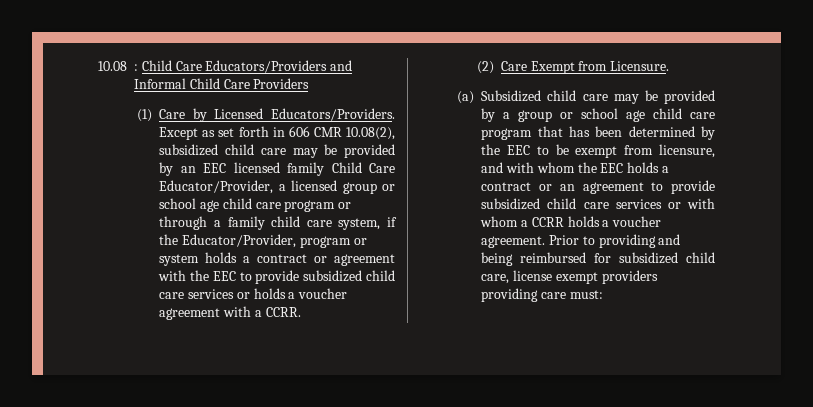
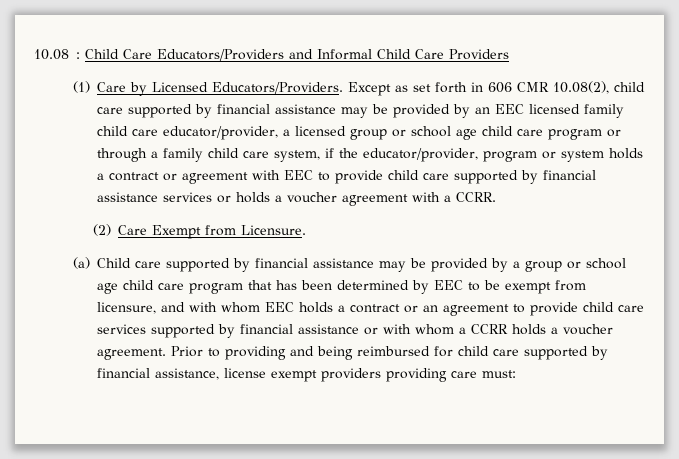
- Except as set forth in 606 CMR 10.08(2), subsidized child care may be provided by an EEC licensed family Child Care Educator/Provider, a licensed group or school age child care program or through a family child care system, if the Educator/Provider, program or system holds a contract or agreement with the EEC to provide subsidized child care services or holds a voucher agreement with a CCRR.
+ Except as set forth in 606 CMR 10.08(2), child care supported by financial assistance may be provided by an EEC licensed family child care educator/provider, a licensed group or school age child care program or through a family child care system, if the educator/provider, program or system holds a contract or agreement with EEC to provide child care supported by financial assistance services or holds a voucher agreement with a CCRR.
- (a) Subsidized child care may be provided by a group or school age child care program that has been determined by the EEC to be exempt from licensure, and with whom the EEC holds a contract or an agreement to provide subsidized child care services or with whom a CCRR holds a voucher agreement.
+ (a) Child care supported by financial assistance may be provided by a group or school age child care program that has been determined by EEC to be exempt from licensure, and with whom EEC holds a contract or an agreement to provide child care services supported by financial assistance or with whom a CCRR holds a voucher agreement.
- Prior to providing and being reimbursed for subsidized child care, license exempt providers providing care must:
+ Prior to providing and being reimbursed for child care supported by financial assistance, license exempt providers providing care must:

